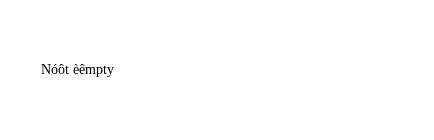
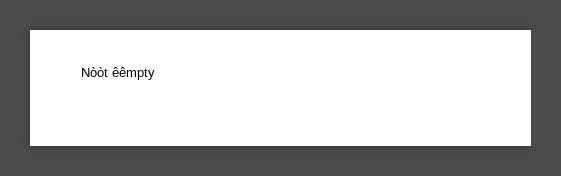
- Nóôt èêmpty
+ Nòòt êêmpty

